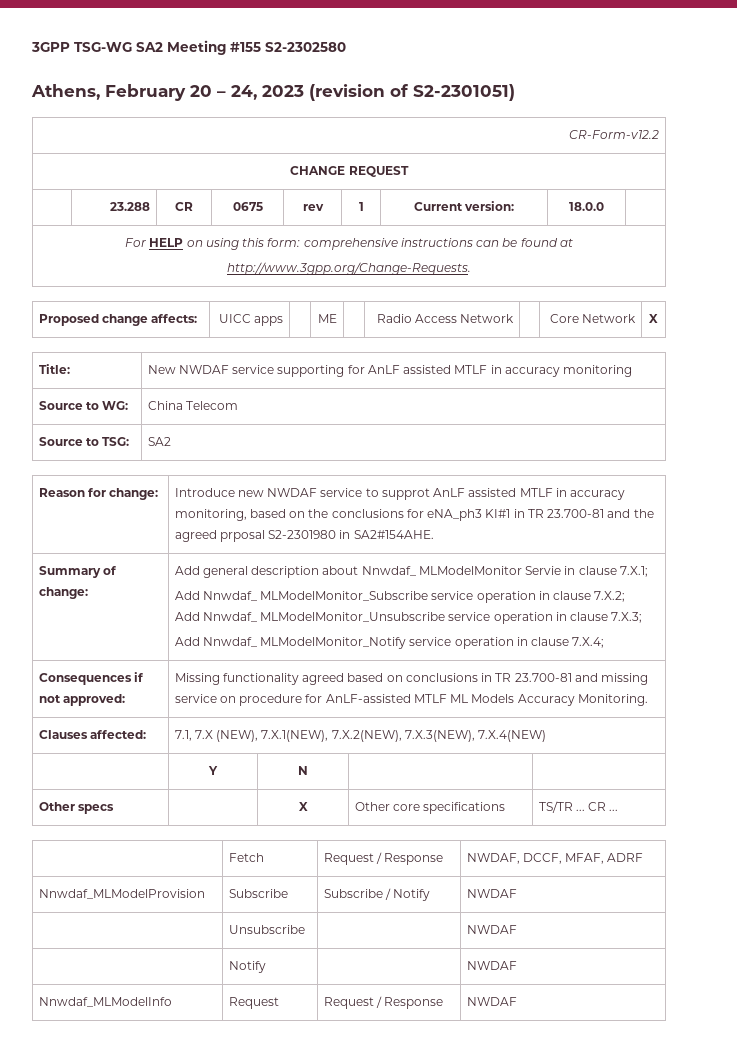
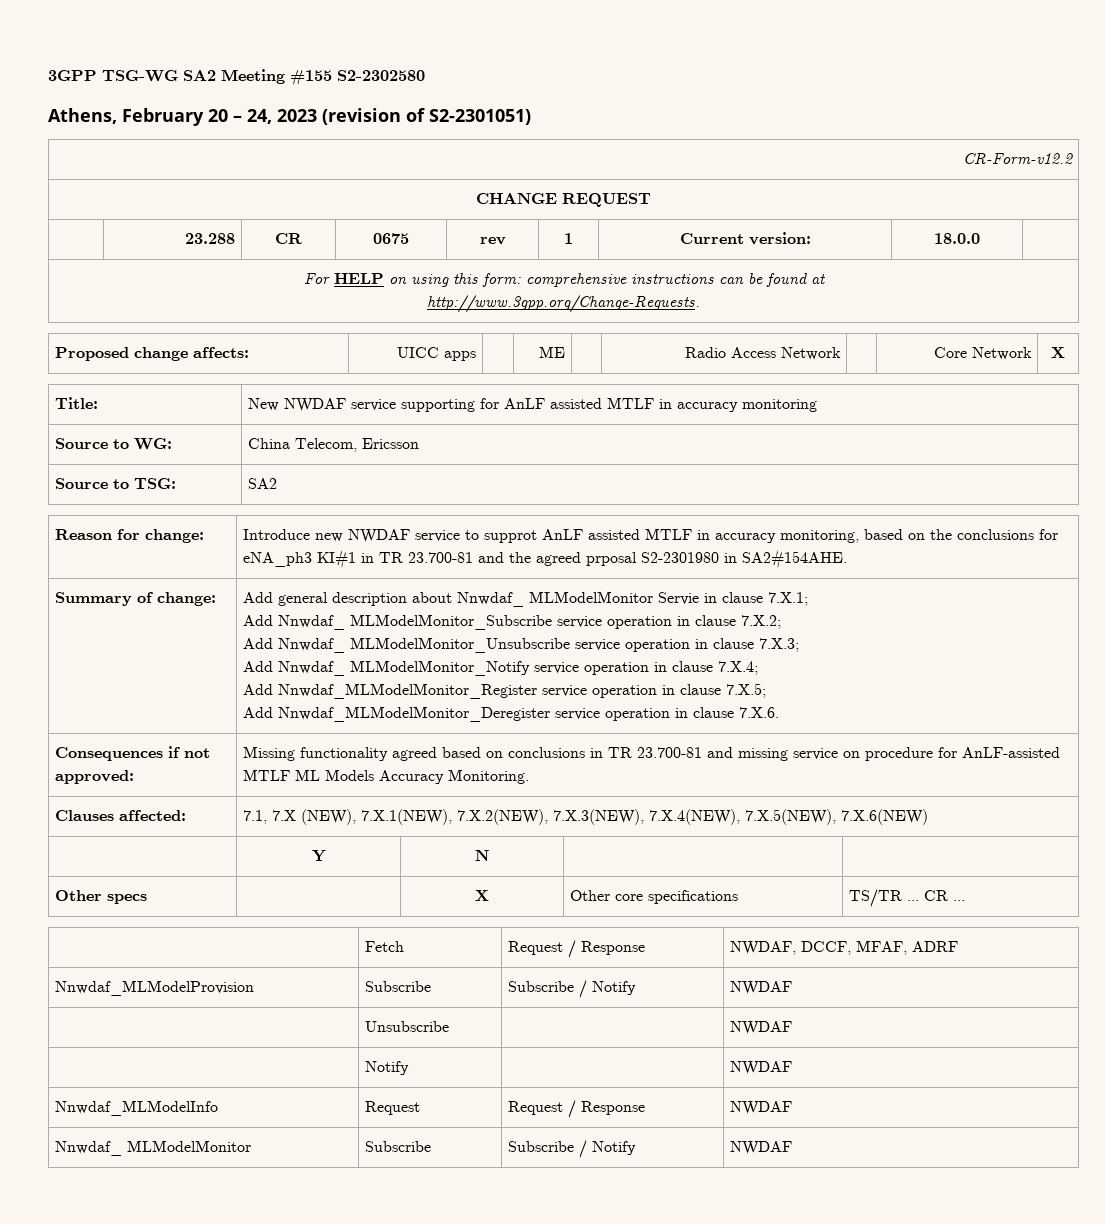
- Source to WG: | China Telecom
+ Source to WG: | China Telecom, Ericsson
+ Add Nnwdaf_MLModelMonitor_Register service operation in clause 7.X.5;
+ Add Nnwdaf_MLModelMonitor_Deregister service operation in clause 7.X.6.
- Clauses affected: | 7.1, 7.X (NEW), 7.X.1(NEW), 7.X.2(NEW), 7.X.3(NEW), 7.X.4(NEW)
+ Clauses affected: | 7.1, 7.X (NEW), 7.X.1(NEW), 7.X.2(NEW), 7.X.3(NEW), 7.X.4(NEW), 7.X.5(NEW), 7.X.6(NEW)
+ Nnwdaf_ MLModelMonitor | Subscribe | Subscribe / Notify | NWDAF

